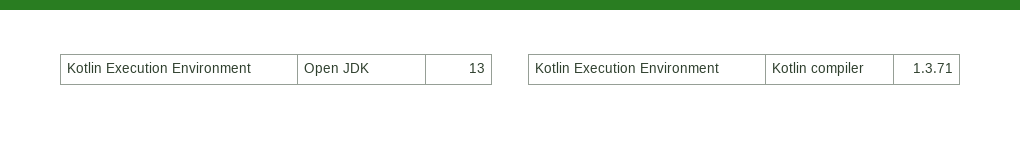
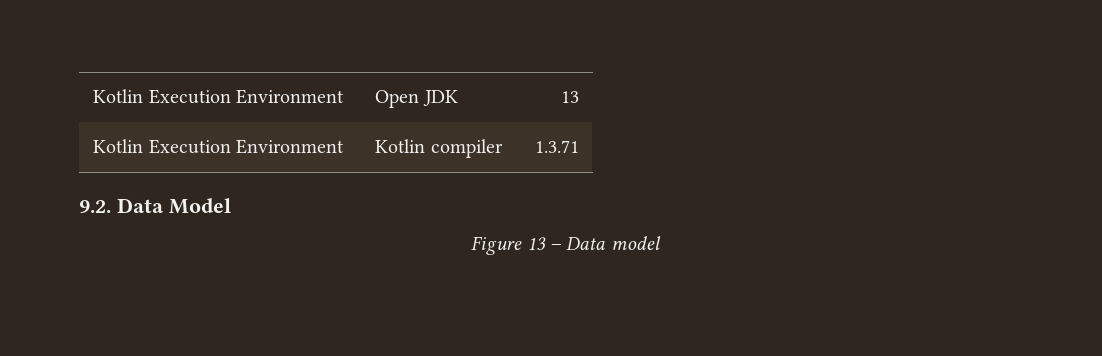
+ 9.2. Data Model
+ Figure 13 – Data model

